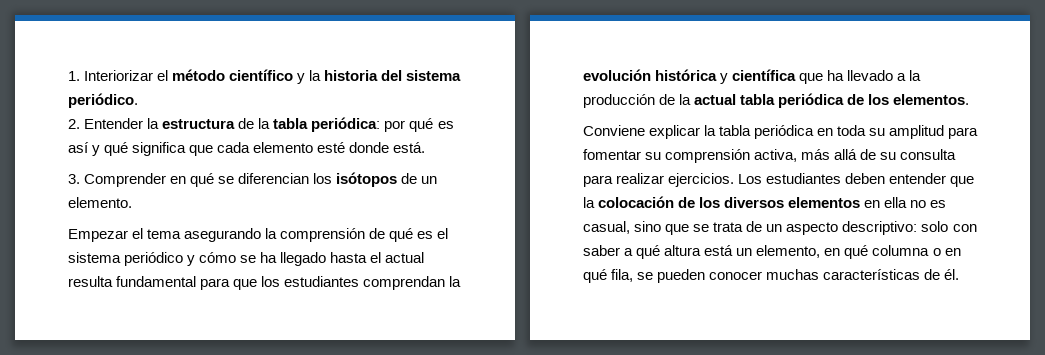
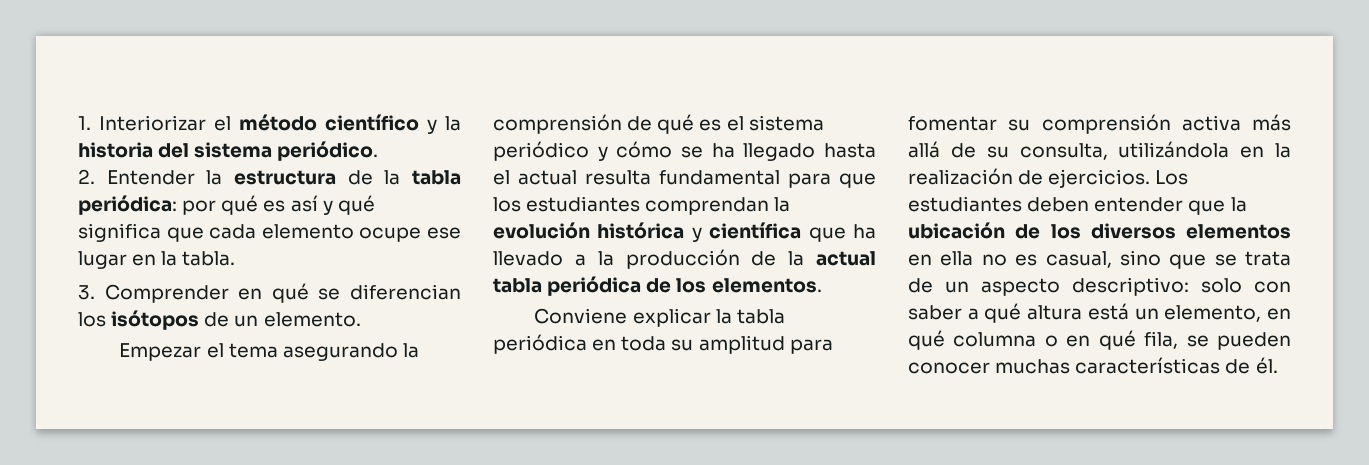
- 2. Entender la estructura de la tabla periódica: por qué es así y qué significa que cada elemento esté donde está.
+ 2. Entender la estructura de la tabla periódica: por qué es así y qué significa que cada elemento ocupe ese lugar en la tabla.
- Conviene explicar la tabla periódica en toda su amplitud para fomentar su comprensión activa, más allá de su consulta para realizar ejercicios.
+ Conviene explicar la tabla periódica en toda su amplitud para fomentar su comprensión activa más allá de su consulta, utilizándola en la realización de ejercicios.
- Los estudiantes deben entender que la colocación de los diversos elementos en ella no es casual, sino que se trata de un aspecto descriptivo: solo con saber a qué altura está un elemento, en qué columna o en qué fila, se pueden conocer muchas características de él.
+ Los estudiantes deben entender que la ubicación de los diversos elementos en ella no es casual, sino que se trata de un aspecto descriptivo: solo con saber a qué altura está un elemento, en qué columna o en qué fila, se pueden conocer muchas características de él.

